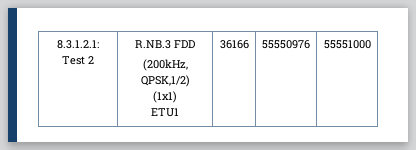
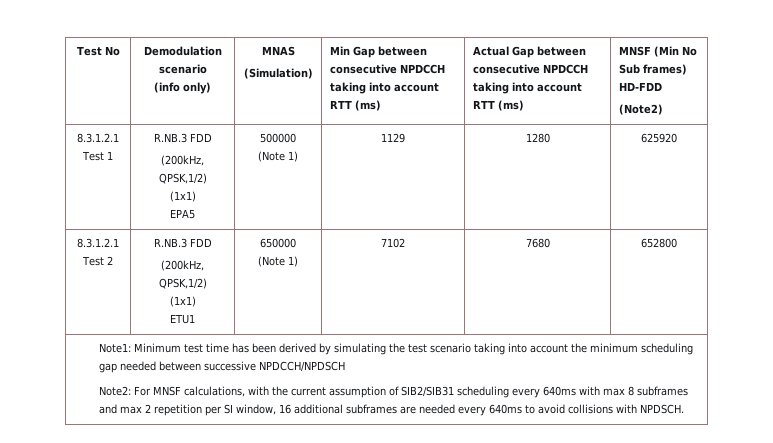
- 8.3.1.2.1: Test 2 | R.NB.3 FDD
+ Test No | Demodulation scenario
+ (info only) | MNAS
+ (Simulation) | Min Gap between consecutive NPDCCH taking into account RTT (ms) | Actual Gap between consecutive NPDCCH taking into account RTT (ms) | MNSF (Min No Sub frames) HD-FDD
+ (Note2)
+ 8.3.1.2.1 Test 1 | R.NB.3 FDD
  (200kHz, QPSK,1/2)
  (1x1)
- ETU1 | 36166 | 55550976 | 55551000
+ EPA5 | 500000
+ (Note 1) | 1129 | 1280 | 625920
+ 8.3.1.2.1 Test 2 | R.NB.3 FDD
+ (200kHz, QPSK,1/2)
+ (1x1)
+ ETU1 | 650000
+ (Note 1) | 7102 | 7680 | 652800
+ Note1: Minimum test time has been derived by simulating the test scenario taking into account the minimum scheduling gap needed between successive NPDCCH/NPDSCH
+ Note2: For MNSF calculations, with the current assumption of SIB2/SIB31 scheduling every 640ms with max 8 subframes and max 2 repetition per SI window, 16 additional subframes are needed every 640ms to avoid collisions with NPDSCH.

